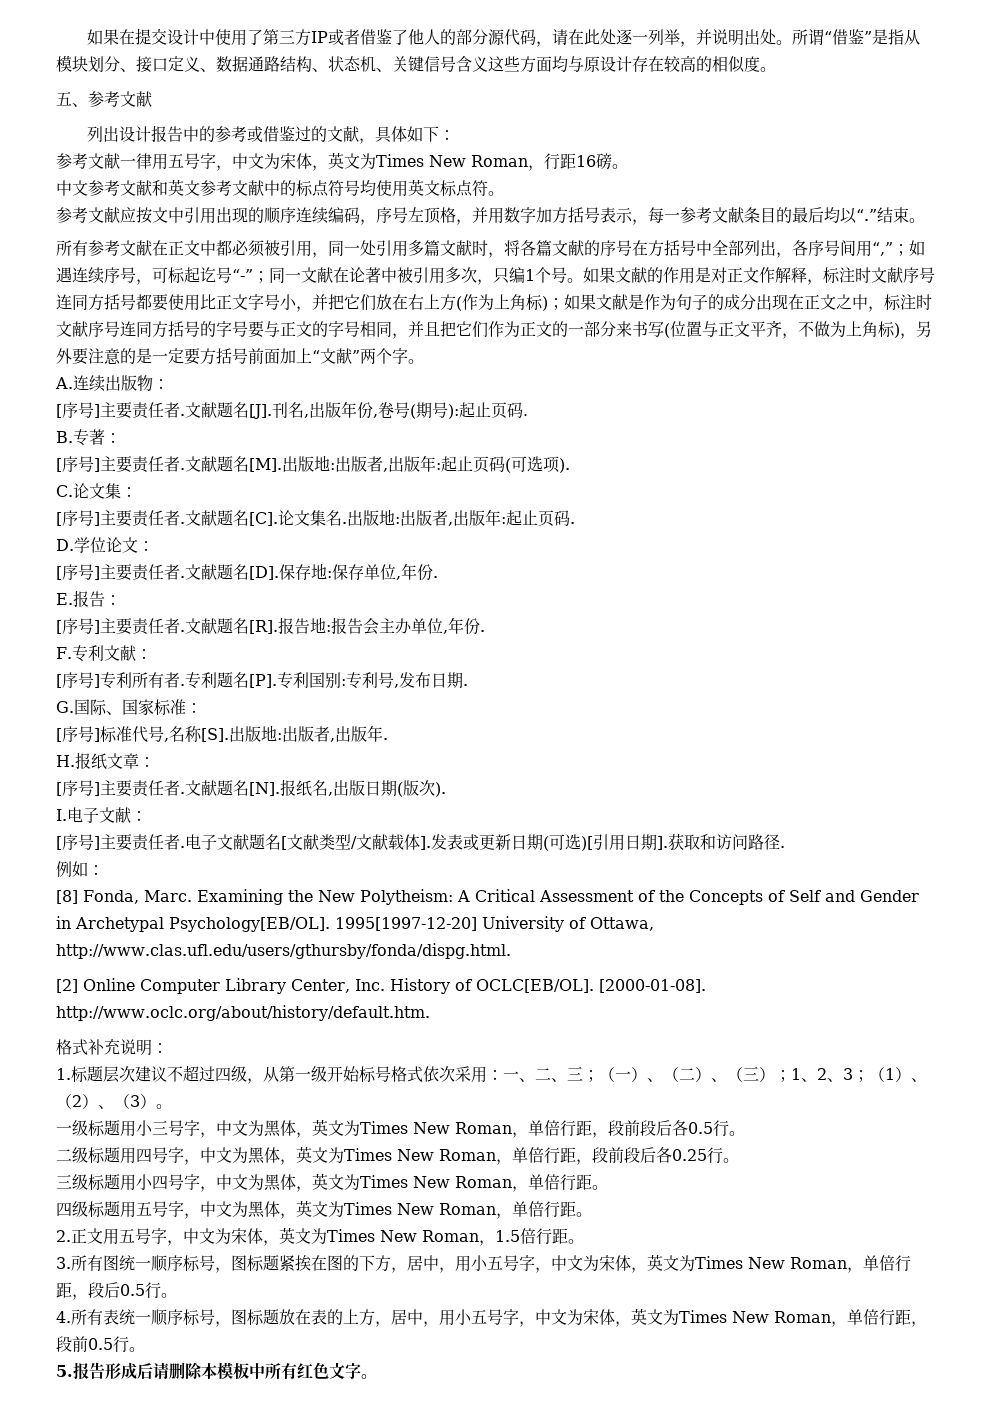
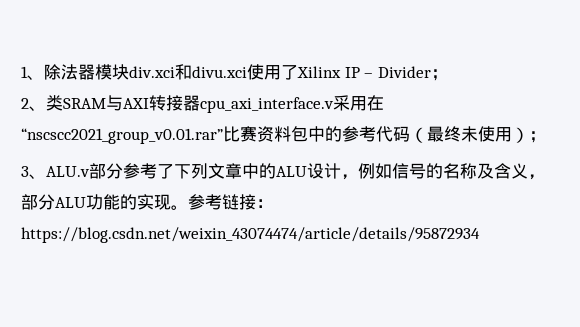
- 如果在提交设计中使用了第三方IP或者借鉴了他人的部分源代码，请在此处逐一列举，并说明出处。所谓“借鉴”是指从模块划分、接口定义、数据通路结构、状态机、关键信号含义这些方面均与原设计存在较高的相似度。
- 五、参考文献
- 列出设计报告中的参考或借鉴过的文献，具体如下：
- 参考文献一律用五号字，中文为宋体，英文为Times New Roman，行距16磅。
- 中文参考文献和英文参考文献中的标点符号均使用英文标点符。
- 参考文献应按文中引用出现的顺序连续编码，序号左顶格，并用数字加方括号表示，每一参考文献条目的最后均以“.”结束。
- 所有参考文献在正文中都必须被引用，同一处引用多篇文献时，将各篇文献的序号在方括号中全部列出，各序号间用“,”；如遇连续序号，可标起讫号“-”；同一文献在论著中被引用多次，只编1个号。如果文献的作用是对正文作解释，标注时文献序号连同方括号都要使用比正文字号小，并把它们放在右上方(作为上角标)；如果文献是作为句子的成分出现在正文之中，标注时文献序号连同方括号的字号要与正文的字号相同，并且把它们作为正文的一部分来书写(位置与正文平齐，不做为上角标)，另外要注意的是一定要方括号前面加上“文献”两个字。
- A.连续出版物：
- [序号]主要责任者.文献题名[J].刊名,出版年份,卷号(期号):起止页码．
- B.专著：
- [序号]主要责任者.文献题名[M].出版地:出版者,出版年:起止页码(可选项).
- C.论文集：
- [序号]主要责任者.文献题名[C].论文集名.出版地:出版者,出版年:起止页码.
- D.学位论文：
- [序号]主要责任者.文献题名[D].保存地:保存单位,年份.
- E.报告：
- [序号]主要责任者.文献题名[R].报告地:报告会主办单位,年份.
- F.专利文献：
- [序号]专利所有者.专利题名[P].专利国别:专利号,发布日期.
- G.国际、国家标准：
- [序号]标准代号,名称[S].出版地:出版者,出版年.
- H.报纸文章：
- [序号]主要责任者.文献题名[N].报纸名,出版日期(版次).
- I.电子文献：
- [序号]主要责任者.电子文献题名[文献类型/文献载体].发表或更新日期(可选)[引用日期].获取和访问路径.
- 例如：
- [8] Fonda, Marc. Examining the New Polytheism: A Critical Assessment of the Concepts of Self and Gender in Archetypal Psychology[EB/OL]. 1995[1997-12-20] University of Ottawa, http://www.clas.ufl.edu/users/gthursby/fonda/dispg.html.
- [2] Online Computer Library Center, Inc. History of OCLC[EB/OL]. [2000-01-08]. http://www.oclc.org/about/history/default.htm.
- 格式补充说明：
- 1.标题层次建议不超过四级，从第一级开始标号格式依次采用：一、二、三；（一）、（二）、（三）；1、2、3；（1）、（2）、（3）。
- 一级标题用小三号字，中文为黑体，英文为Times New Roman，单倍行距，段前段后各0.5行。
- 二级标题用四号字，中文为黑体，英文为Times New Roman，单倍行距，段前段后各0.25行。
- 三级标题用小四号字，中文为黑体，英文为Times New Roman，单倍行距。
- 四级标题用五号字，中文为黑体，英文为Times New Roman，单倍行距。
- 2.正文用五号字，中文为宋体，英文为Times New Roman，1.5倍行距。
- 3.所有图统一顺序标号，图标题紧挨在图的下方，居中，用小五号字，中文为宋体，英文为Times New Roman，单倍行距，段后0.5行。
- 4.所有表统一顺序标号，图标题放在表的上方，居中，用小五号字，中文为宋体，英文为Times New Roman，单倍行距，段前0.5行。
- 5.报告形成后请删除本模板中所有红色文字。
+ 1、除法器模块div.xci和divu.xci使用了Xilinx IP – Divider；
+ 2、类SRAM与AXI转接器cpu_axi_interface.v采用在“nscscc2021_group_v0.01.rar”比赛资料包中的参考代码（最终未使用）；
+ 3、ALU.v部分参考了下列文章中的ALU设计，例如信号的名称及含义，部分ALU功能的实现。参考链接：https://blog.csdn.net/weixin_43074474/article/details/95872934

